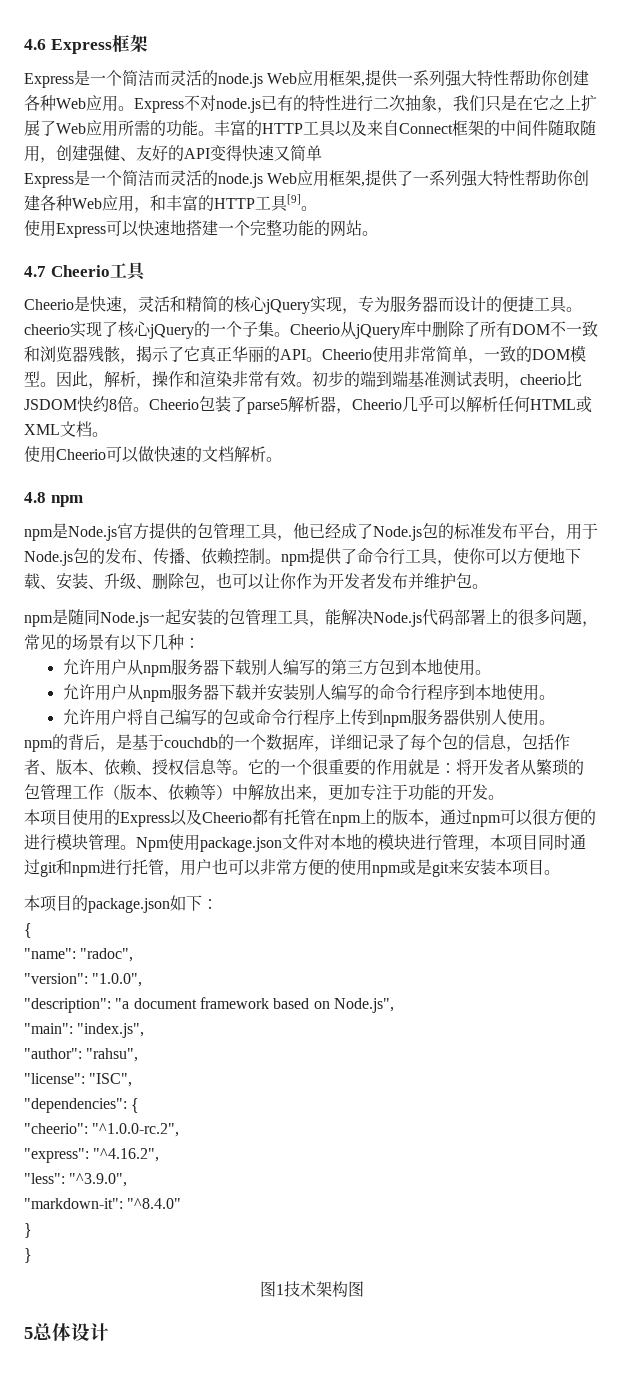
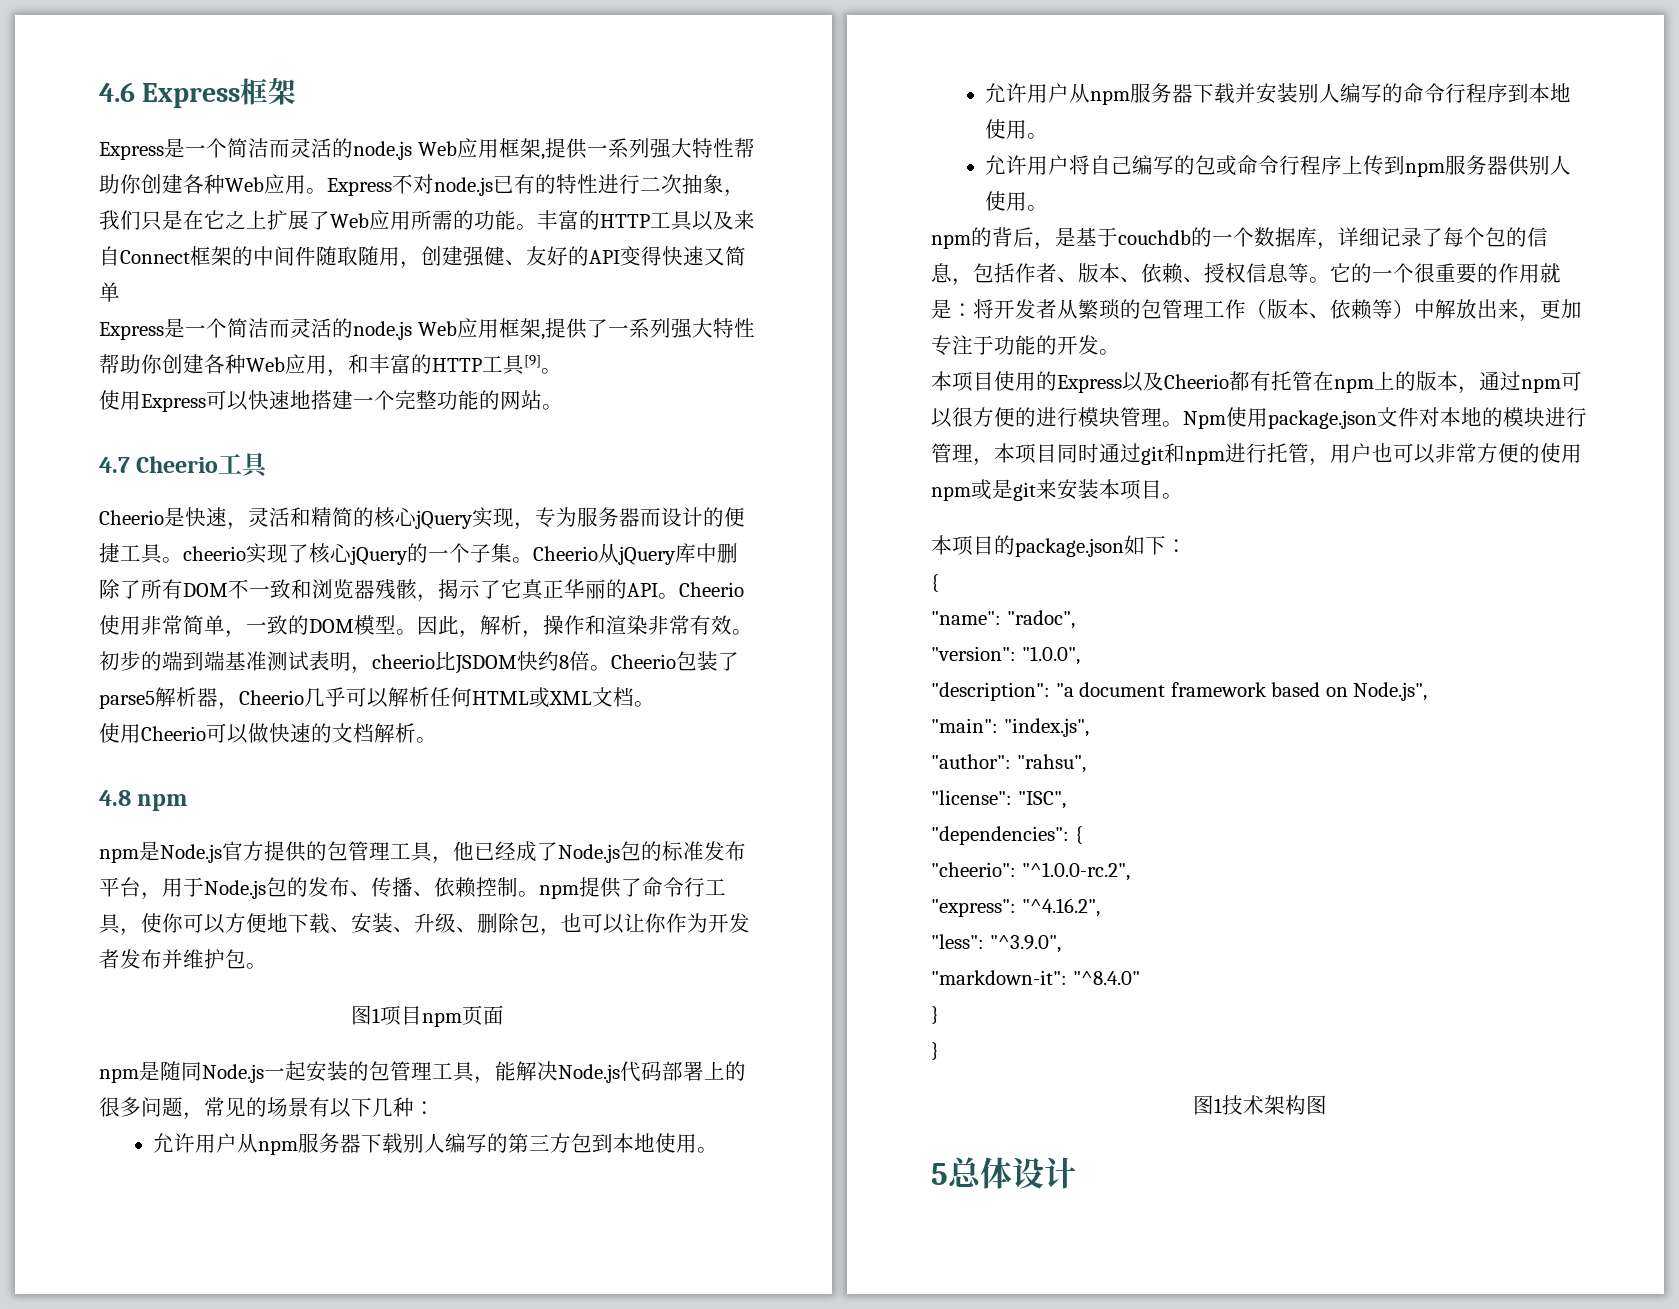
+ 图1项目npm页面

